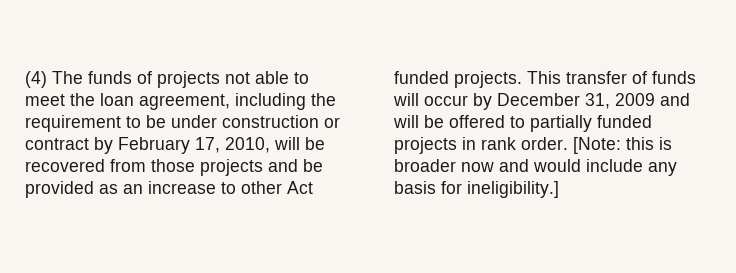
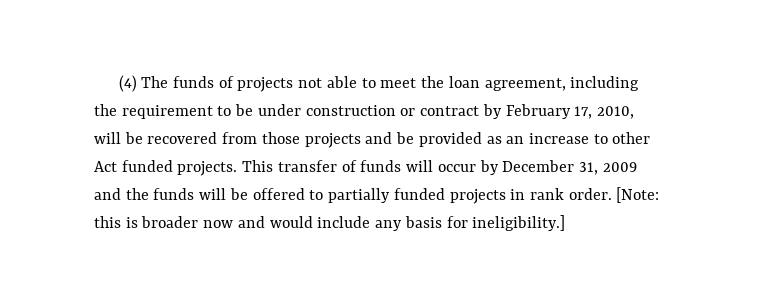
- This transfer of funds will occur by December 31, 2009 and will be offered to partially funded projects in rank order.
+ This transfer of funds will occur by December 31, 2009 and the funds will be offered to partially funded projects in rank order.

